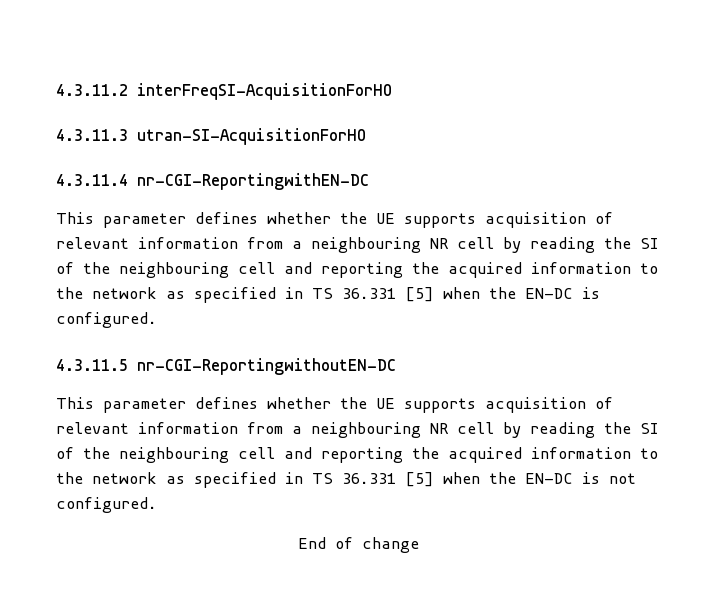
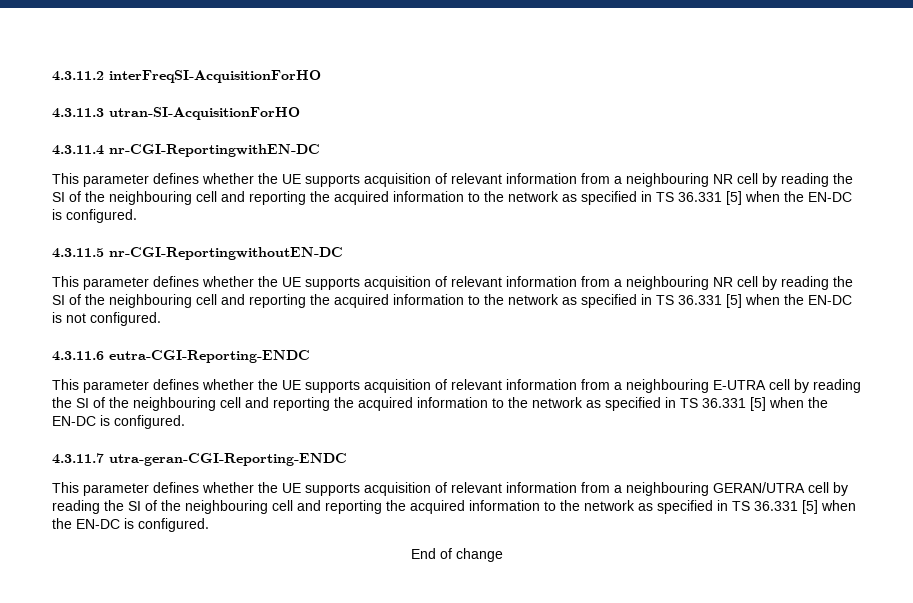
+ 4.3.11.6 eutra-CGI-Reporting-ENDC
+ This parameter defines whether the UE supports acquisition of relevant information from a neighbouring E-UTRA cell by reading the SI of the neighbouring cell and reporting the acquired information to the network as specified in TS 36.331 [5] when the EN-DC is configured.
+ 4.3.11.7 utra-geran-CGI-Reporting-ENDC
+ This parameter defines whether the UE supports acquisition of relevant information from a neighbouring GERAN/UTRA cell by reading the SI of the neighbouring cell and reporting the acquired information to the network as specified in TS 36.331 [5] when the EN-DC is configured.

